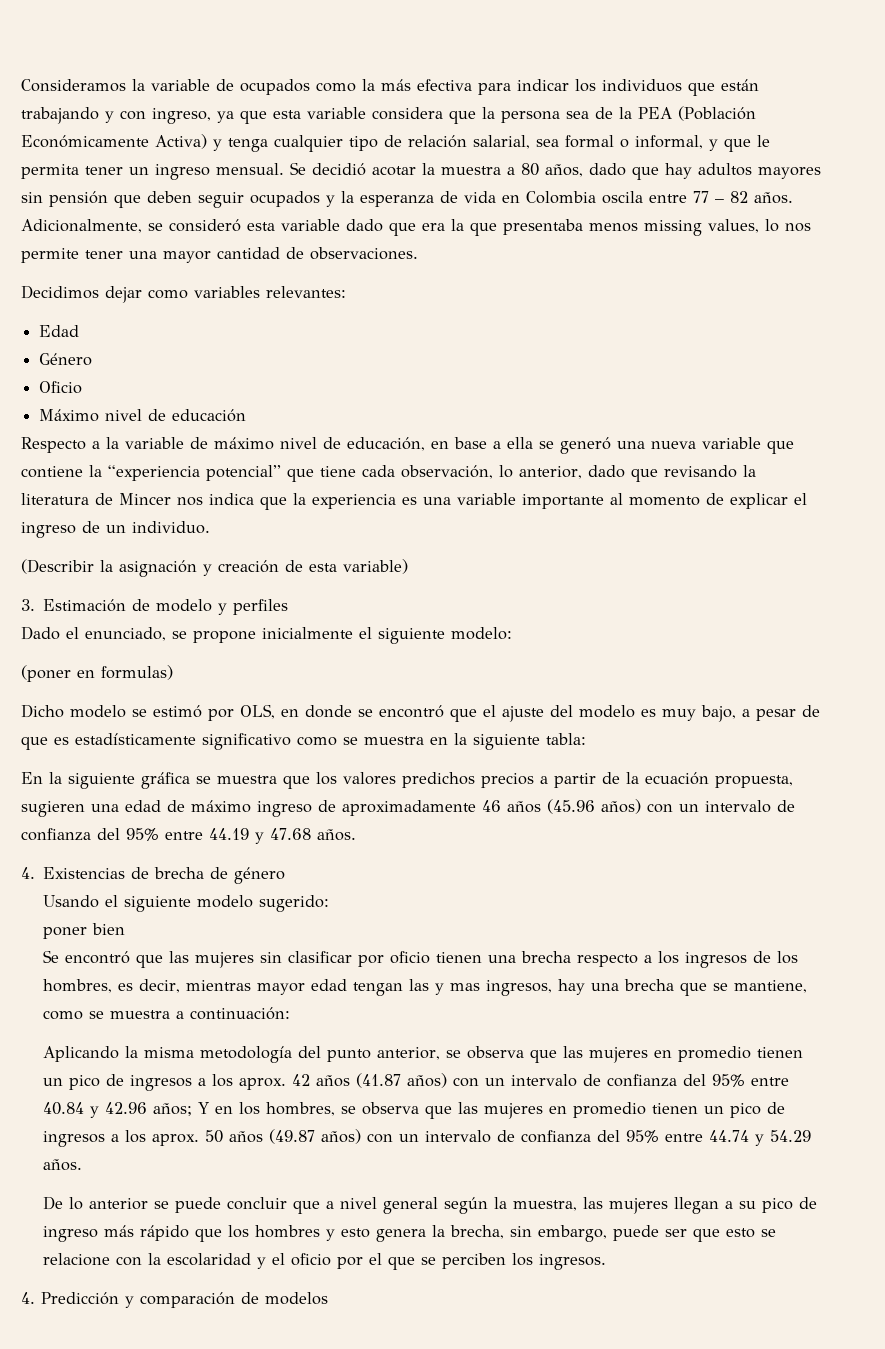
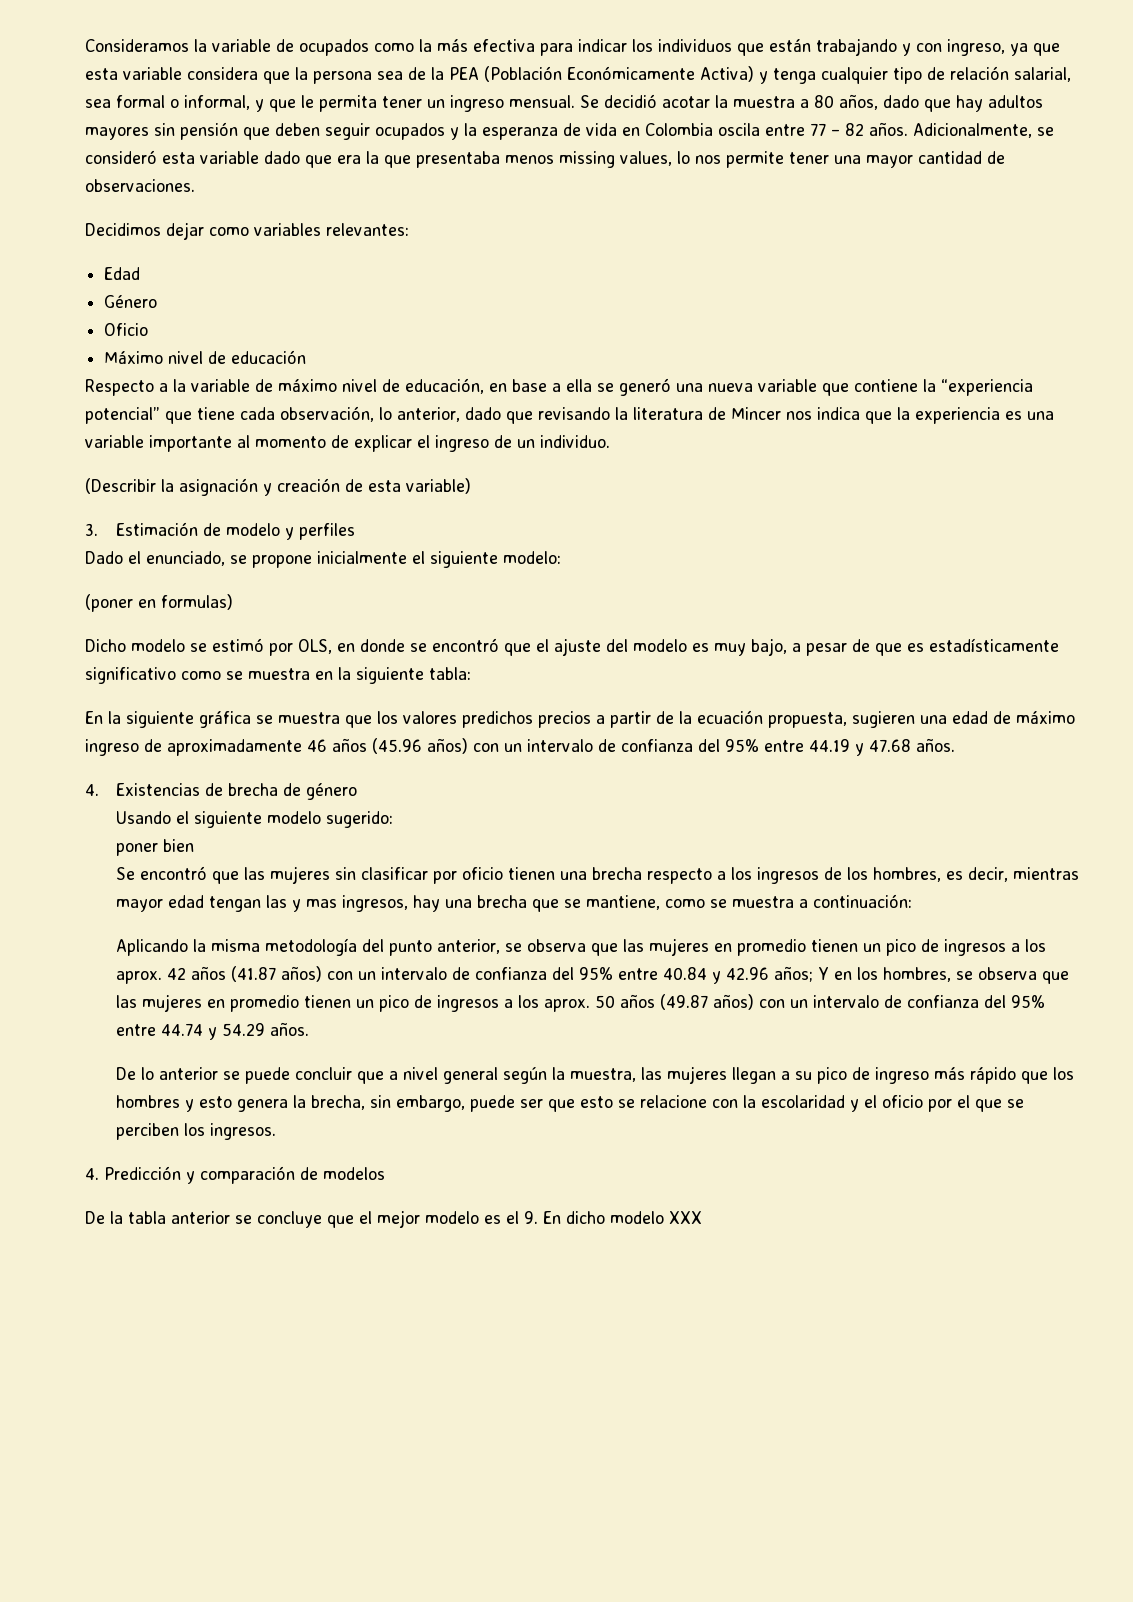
+ De la tabla anterior se concluye que el mejor modelo es el 9. En dicho modelo XXX

